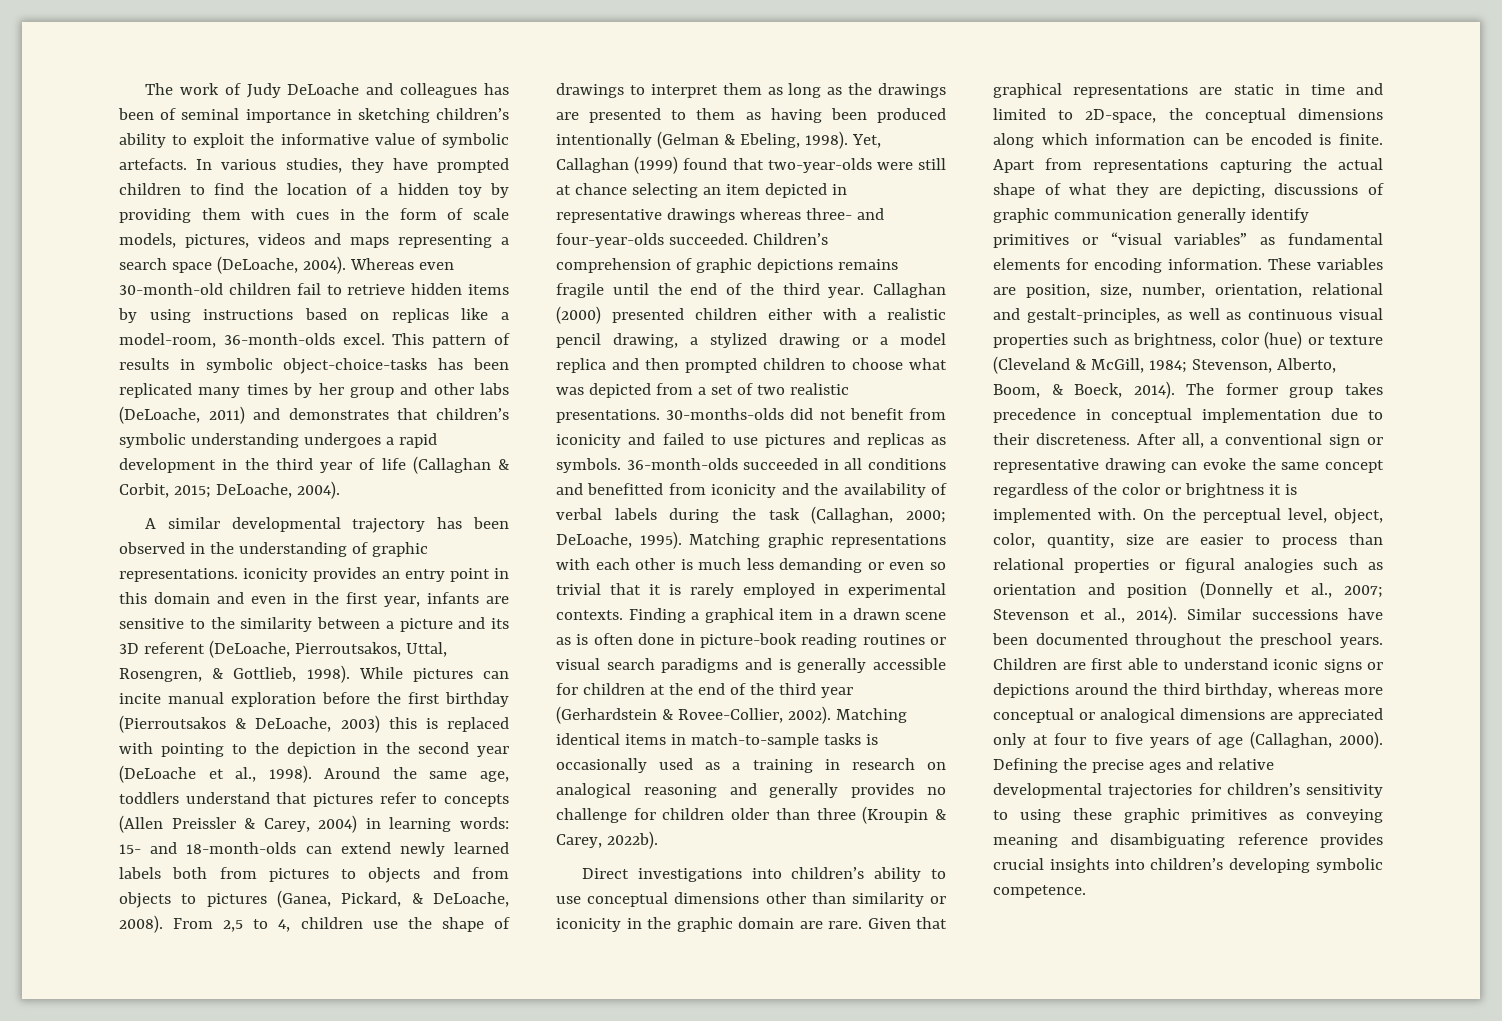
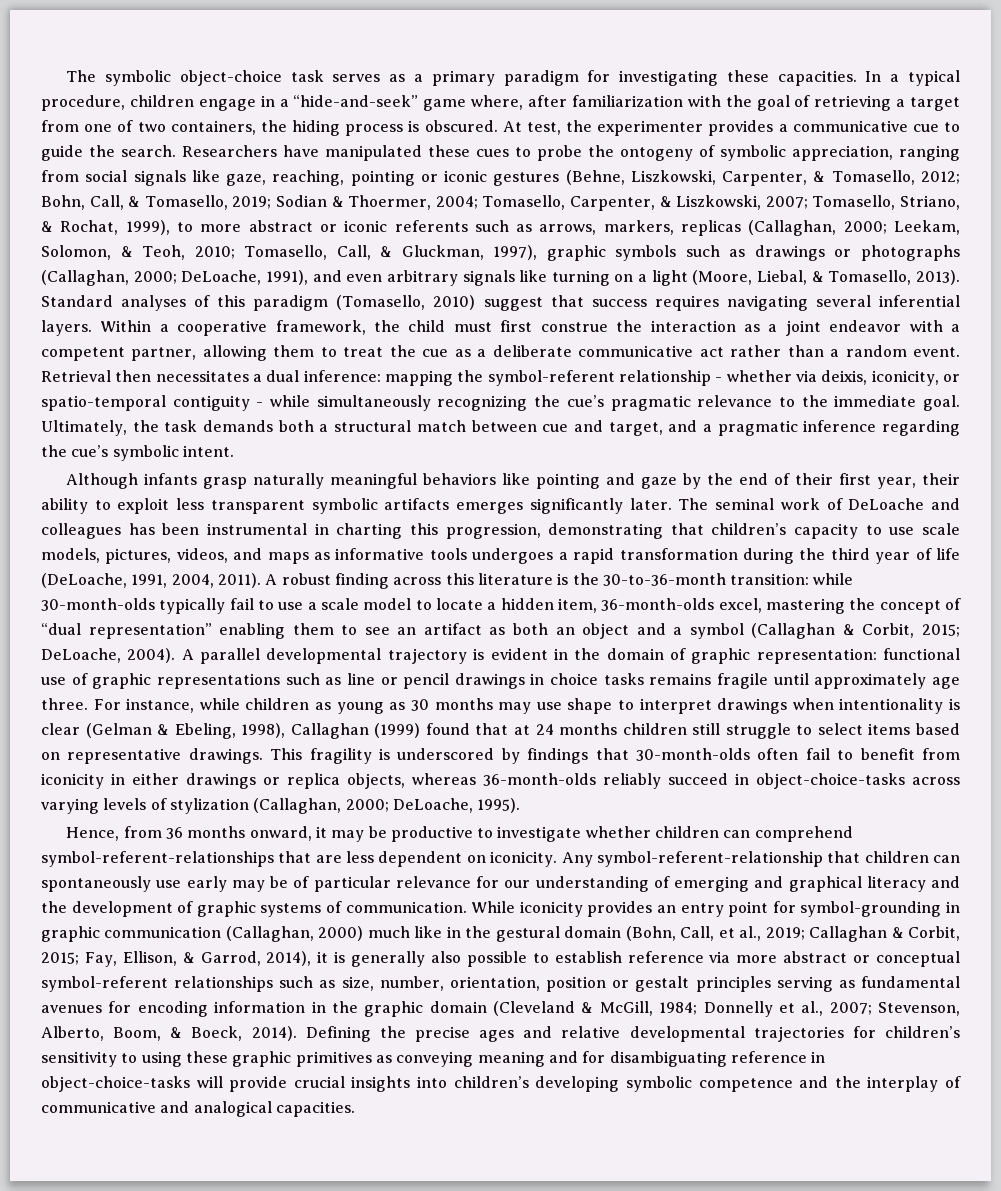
- The work of Judy DeLoache and colleagues has been of seminal importance in sketching children’s ability to exploit the informative value of symbolic artefacts. In various studies, they have prompted children to find the location of a hidden toy by providing them with cues in the form of scale models, pictures, videos and maps representing a search space (DeLoache, 2004). Whereas even 30-month-old children fail to retrieve hidden items by using instructions based on replicas like a model-room, 36-month-olds excel. This pattern of results in symbolic object-choice-tasks has been replicated many times by her group and other labs (DeLoache, 2011) and demonstrates that children’s symbolic understanding undergoes a rapid development in the third year of life (Callaghan & Corbit, 2015; DeLoache, 2004).
- A similar developmental trajectory has been observed in the understanding of graphic representations. iconicity provides an entry point in this domain and even in the first year, infants are sensitive to the similarity between a picture and its 3D referent (DeLoache, Pierroutsakos, Uttal, Rosengren, & Gottlieb, 1998). While pictures can incite manual exploration before the first birthday (Pierroutsakos & DeLoache, 2003) this is replaced with pointing to the depiction in the second year (DeLoache et al., 1998). Around the same age, toddlers understand that pictures refer to concepts (Allen Preissler & Carey, 2004) in learning words: 15- and 18-month-olds can extend newly learned labels both from pictures to objects and from objects to pictures (Ganea, Pickard, & DeLoache, 2008). From 2,5 to 4, children use the shape of drawings to interpret them as long as the drawings are presented to them as having been produced intentionally (Gelman & Ebeling, 1998). Yet, Callaghan (1999) found that two-year-olds were still at chance selecting an item depicted in representative drawings whereas three- and four-year-olds succeeded. Children’s comprehension of graphic depictions remains fragile until the end of the third year. Callaghan (2000) presented children either with a realistic pencil drawing, a stylized drawing or a model replica and then prompted children to choose what was depicted from a set of two realistic presentations. 30-months-olds did not benefit from iconicity and failed to use pictures and replicas as symbols. 36-month-olds succeeded in all conditions and benefitted from iconicity and the availability of verbal labels during the task (Callaghan, 2000; DeLoache, 1995). Matching graphic representations with each other is much less demanding or even so trivial that it is rarely employed in experimental contexts. Finding a graphical item in a drawn scene as is often done in picture-book reading routines or visual search paradigms and is generally accessible for children at the end of the third year (Gerhardstein & Rovee-Collier, 2002). Matching identical items in match-to-sample tasks is occasionally used as a training in research on analogical reasoning and generally provides no challenge for children older than three (Kroupin & Carey, 2022b).
- Direct investigations into children’s ability to use conceptual dimensions other than similarity or iconicity in the graphic domain are rare. Given that graphical representations are static in time and limited to 2D-space, the conceptual dimensions along which information can be encoded is finite. Apart from representations capturing the actual shape of what they are depicting, discussions of graphic communication generally identify primitives or “visual variables” as fundamental elements for encoding information. These variables are position, size, number, orientation, relational and gestalt-principles, as well as continuous visual properties such as brightness, color (hue) or texture (Cleveland & McGill, 1984; Stevenson, Alberto, Boom, & Boeck, 2014).
+ The symbolic object-choice task serves as a primary paradigm for investigating these capacities. In a typical procedure, children engage in a “hide-and-seek” game where, after familiarization with the goal of retrieving a target from one of two containers, the hiding process is obscured. At test, the experimenter provides a communicative cue to guide the search. Researchers have manipulated these cues to probe the ontogeny of symbolic appreciation, ranging from social signals like gaze, reaching, pointing or iconic gestures (Behne, Liszkowski, Carpenter, & Tomasello, 2012; Bohn, Call, & Tomasello, 2019; Sodian & Thoermer, 2004; Tomasello, Carpenter, & Liszkowski, 2007; Tomasello, Striano, & Rochat, 1999), to more abstract or iconic referents such as arrows, markers, replicas (Callaghan, 2000; Leekam, Solomon, & Teoh, 2010; Tomasello, Call, & Gluckman, 1997), graphic symbols such as drawings or photographs (Callaghan, 2000; DeLoache, 1991), and even arbitrary signals like turning on a light (Moore, Liebal, & Tomasello, 2013). Standard analyses of this paradigm (Tomasello, 2010) suggest that success requires navigating several inferential layers. Within a cooperative framework, the child must first construe the interaction as a joint endeavor with a competent partner, allowing them to treat the cue as a deliberate communicative act rather than a random event. Retrieval then necessitates a dual inference: mapping the symbol-referent relationship - whether via deixis, iconicity, or spatio-temporal contiguity - while simultaneously recognizing the cue’s pragmatic relevance to the immediate goal. Ultimately, the task demands both a structural match between cue and target, and a pragmatic inference regarding the cue’s symbolic intent.
+ Although infants grasp naturally meaningful behaviors like pointing and gaze by the end of their first year, their ability to exploit less transparent symbolic artifacts emerges significantly later. The seminal work of DeLoache and colleagues has been instrumental in charting this progression, demonstrating that children’s capacity to use scale models, pictures, videos, and maps as informative tools undergoes a rapid transformation during the third year of life (DeLoache, 1991, 2004, 2011). A robust finding across this literature is the 30-to-36-month transition: while 30-month-olds typically fail to use a scale model to locate a hidden item, 36-month-olds excel, mastering the concept of “dual representation” enabling them to see an artifact as both an object and a symbol (Callaghan & Corbit, 2015; DeLoache, 2004). A parallel developmental trajectory is evident in the domain of graphic representation: functional use of graphic representations such as line or pencil drawings in choice tasks remains fragile until approximately age three. For instance, while children as young as 30 months may use shape to interpret drawings when intentionality is clear (Gelman & Ebeling, 1998), Callaghan (1999) found that at 24 months children still struggle to select items based on representative drawings. This fragility is underscored by findings that 30-month-olds often fail to benefit from iconicity in either drawings or replica objects, whereas 36-month-olds reliably succeed in object-choice-tasks across varying levels of stylization (Callaghan, 2000; DeLoache, 1995).
+ Hence, from 36 months onward, it may be productive to investigate whether children can comprehend symbol-referent-relationships that are less dependent on iconicity. Any symbol-referent-relationship that children can spontaneously use early may be of particular relevance for our understanding of emerging and graphical literacy and the development of graphic systems of communication. While iconicity provides an entry point for symbol-grounding in graphic communication (Callaghan, 2000) much like in the gestural domain (Bohn, Call, et al., 2019; Callaghan & Corbit, 2015; Fay, Ellison, & Garrod, 2014), it is generally also possible to establish reference via more abstract or conceptual symbol-referent relationships such as size, number, orientation, position or gestalt principles serving as fundamental avenues for encoding information in the graphic domain (Cleveland & McGill, 1984; Donnelly et al., 2007; Stevenson, Alberto, Boom, & Boeck, 2014).
- The former group takes precedence in conceptual implementation due to their discreteness. After all, a conventional sign or representative drawing can evoke the same concept regardless of the color or brightness it is implemented with. On the perceptual level, object, color, quantity, size are easier to process than relational properties or figural analogies such as orientation and position (Donnelly et al., 2007; Stevenson et al., 2014). Similar successions have been documented throughout the preschool years. Children are first able to understand iconic signs or depictions around the third birthday, whereas more conceptual or analogical dimensions are appreciated only at four to five years of age (Callaghan, 2000).
- Defining the precise ages and relative developmental trajectories for children’s sensitivity to using these graphic primitives as conveying meaning and disambiguating reference provides crucial insights into children’s developing symbolic competence.
+ Defining the precise ages and relative developmental trajectories for children’s sensitivity to using these graphic primitives as conveying meaning and for disambiguating reference in object-choice-tasks will provide crucial insights into children’s developing symbolic competence and the interplay of communicative and analogical capacities.

